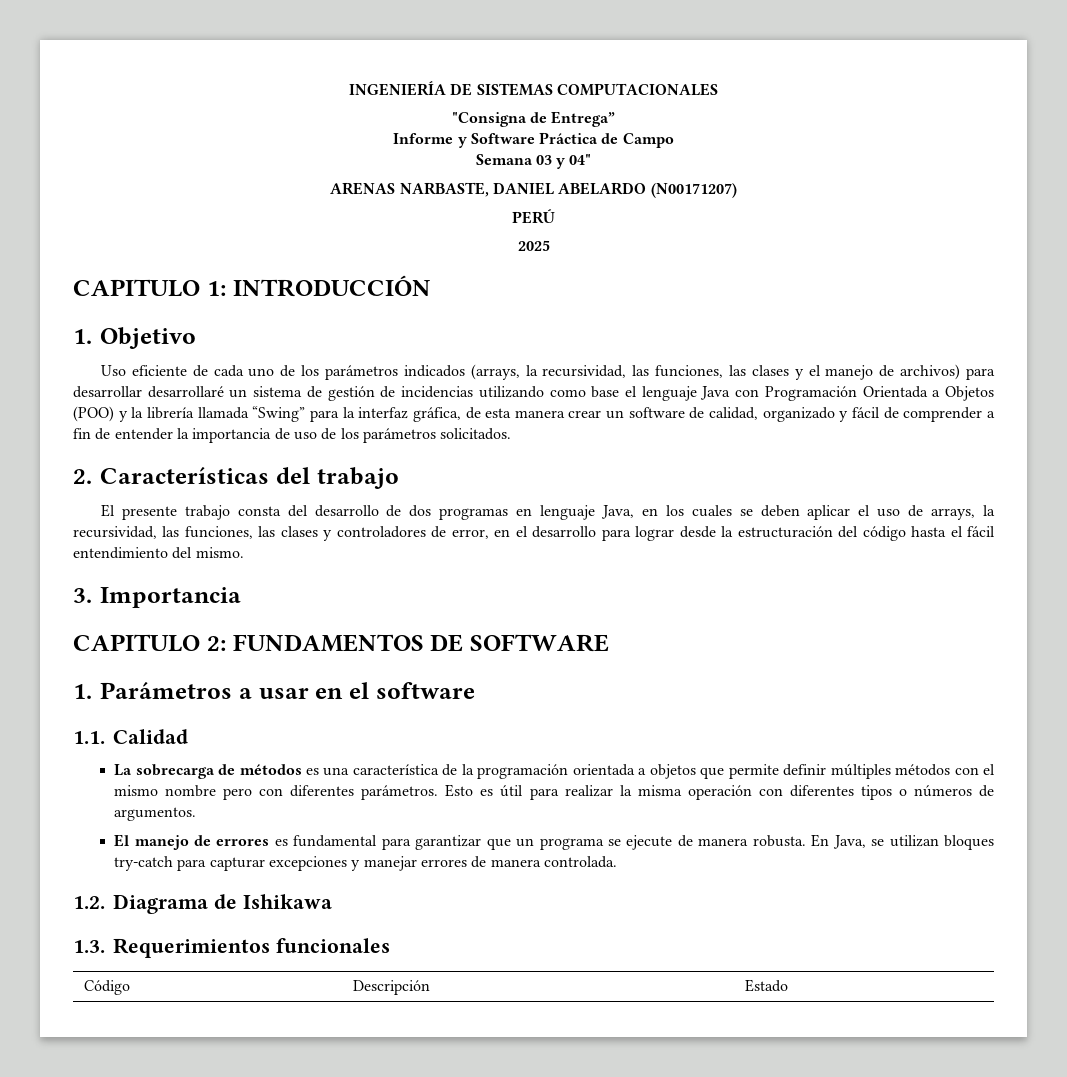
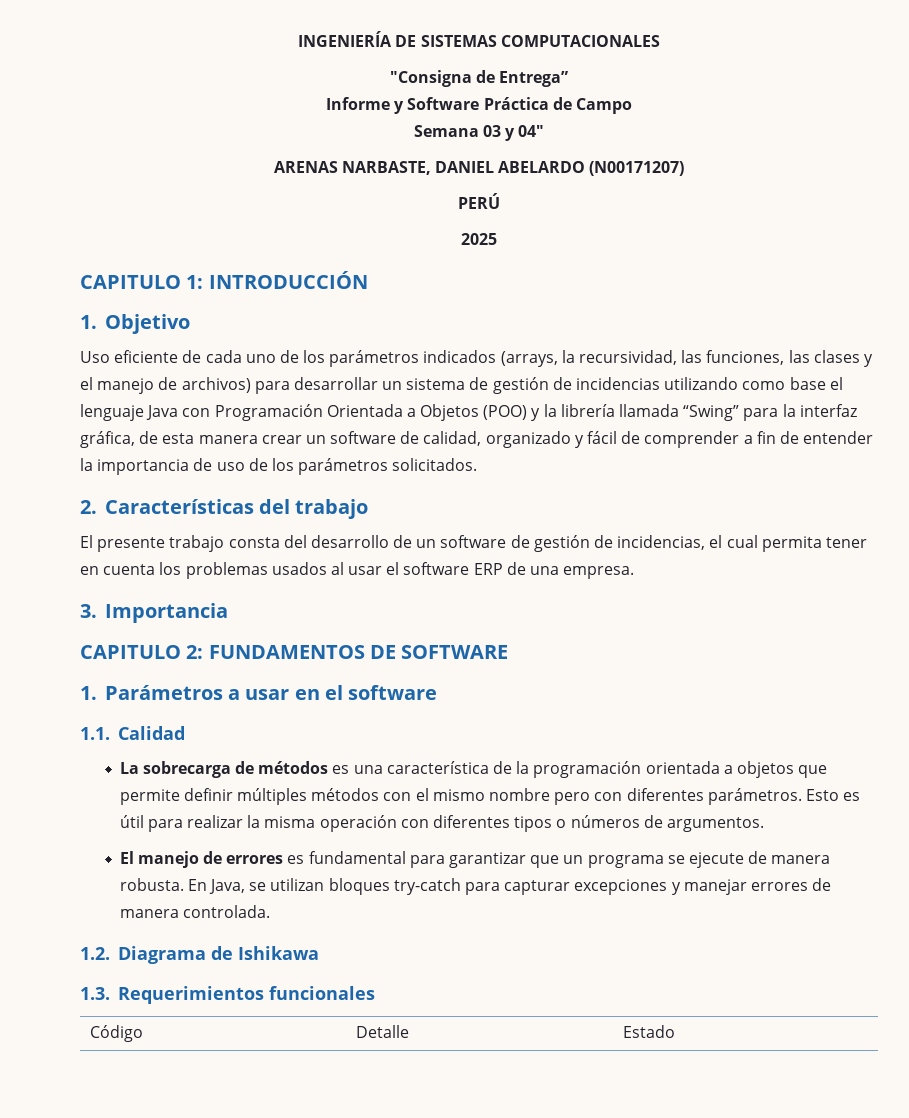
- Uso eficiente de cada uno de los parámetros indicados (arrays, la recursividad, las funciones, las clases y el manejo de archivos) para desarrollar desarrollaré un sistema de gestión de incidencias utilizando como base el lenguaje Java con Programación Orientada a Objetos (POO) y la librería llamada “Swing” para la interfaz gráfica, de esta manera crear un software de calidad, organizado y fácil de comprender a fin de entender la importancia de uso de los parámetros solicitados.
+ Uso eficiente de cada uno de los parámetros indicados (arrays, la recursividad, las funciones, las clases y el manejo de archivos) para desarrollar un sistema de gestión de incidencias utilizando como base el lenguaje Java con Programación Orientada a Objetos (POO) y la librería llamada “Swing” para la interfaz gráfica, de esta manera crear un software de calidad, organizado y fácil de comprender a fin de entender la importancia de uso de los parámetros solicitados.
- El presente trabajo consta del desarrollo de dos programas en lenguaje Java, en los cuales se deben aplicar el uso de arrays, la recursividad, las funciones, las clases y controladores de error, en el desarrollo para lograr desde la estructuración del código hasta el fácil entendimiento del mismo.
+ El presente trabajo consta del desarrollo de un software de gestión de incidencias, el cual permita tener en cuenta los problemas usados al usar el software ERP de una empresa.
- Código | Descripción | Estado
+ Código | Detalle | Estado

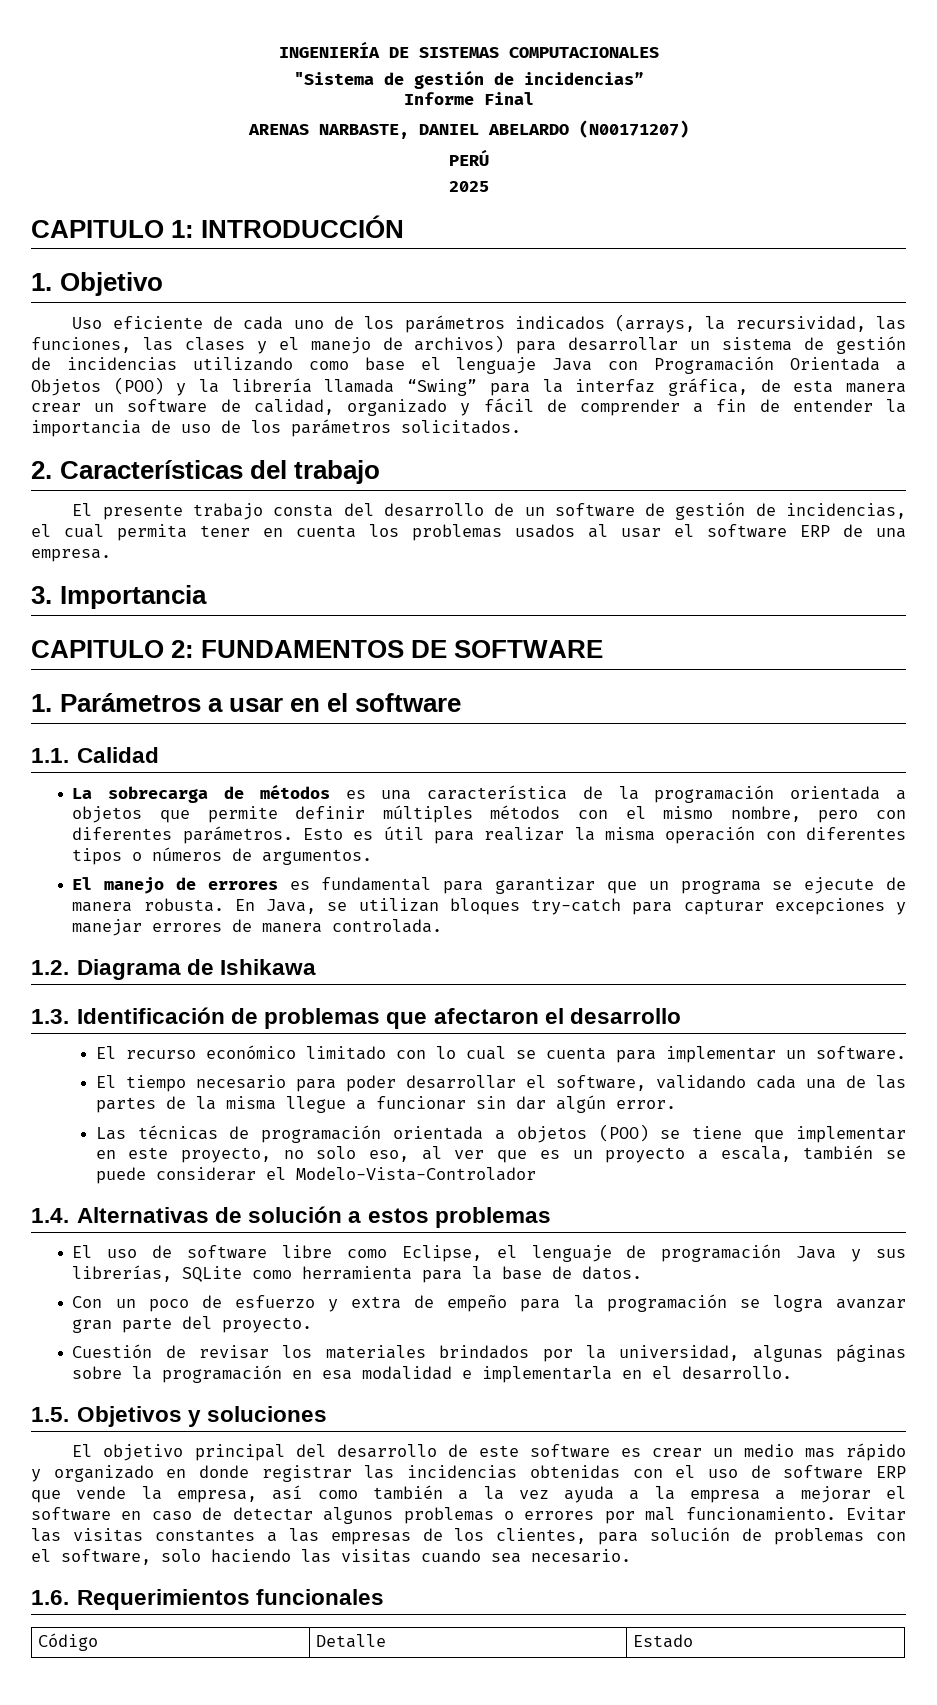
- "Consigna de Entrega”
- Informe y Software Práctica de Campo
- Semana 03 y 04"
+ "Sistema de gestión de incidencias”
+ Informe Final
- La sobrecarga de métodos es una característica de la programación orientada a objetos que permite definir múltiples métodos con el mismo nombre pero con diferentes parámetros.
+ La sobrecarga de métodos es una característica de la programación orientada a objetos que permite definir múltiples métodos con el mismo nombre, pero con diferentes parámetros.
- 1.3. Requerimientos funcionales
+ 1.3. Identificación de problemas que afectaron el desarrollo
+ El recurso económico limitado con lo cual se cuenta para implementar un software.
+ El tiempo necesario para poder desarrollar el software, validando cada una de las partes de la misma llegue a funcionar sin dar algún error.
+ Las técnicas de programación orientada a objetos (POO) se tiene que implementar en este proyecto, no solo eso, al ver que es un proyecto a escala, también se puede considerar el Modelo-Vista-Controlador
+ 1.4. Alternativas de solución a estos problemas
+ El uso de software libre como Eclipse, el lenguaje de programación Java y sus librerías, SQLite como herramienta para la base de datos.
+ Con un poco de esfuerzo y extra de empeño para la programación se logra avanzar gran parte del proyecto.
+ Cuestión de revisar los materiales brindados por la universidad, algunas páginas sobre la programación en esa modalidad e implementarla en el desarrollo.
+ 1.5. Objetivos y soluciones
+ El objetivo principal del desarrollo de este software es crear un medio mas rápido y organizado en donde registrar las incidencias obtenidas con el uso de software ERP que vende la empresa, así como también a la vez ayuda a la empresa a mejorar el software en caso de detectar algunos problemas o errores por mal funcionamiento. Evitar las visitas constantes a las empresas de los clientes, para solución de problemas con el software, solo haciendo las visitas cuando sea necesario.
+ 1.6. Requerimientos funcionales

